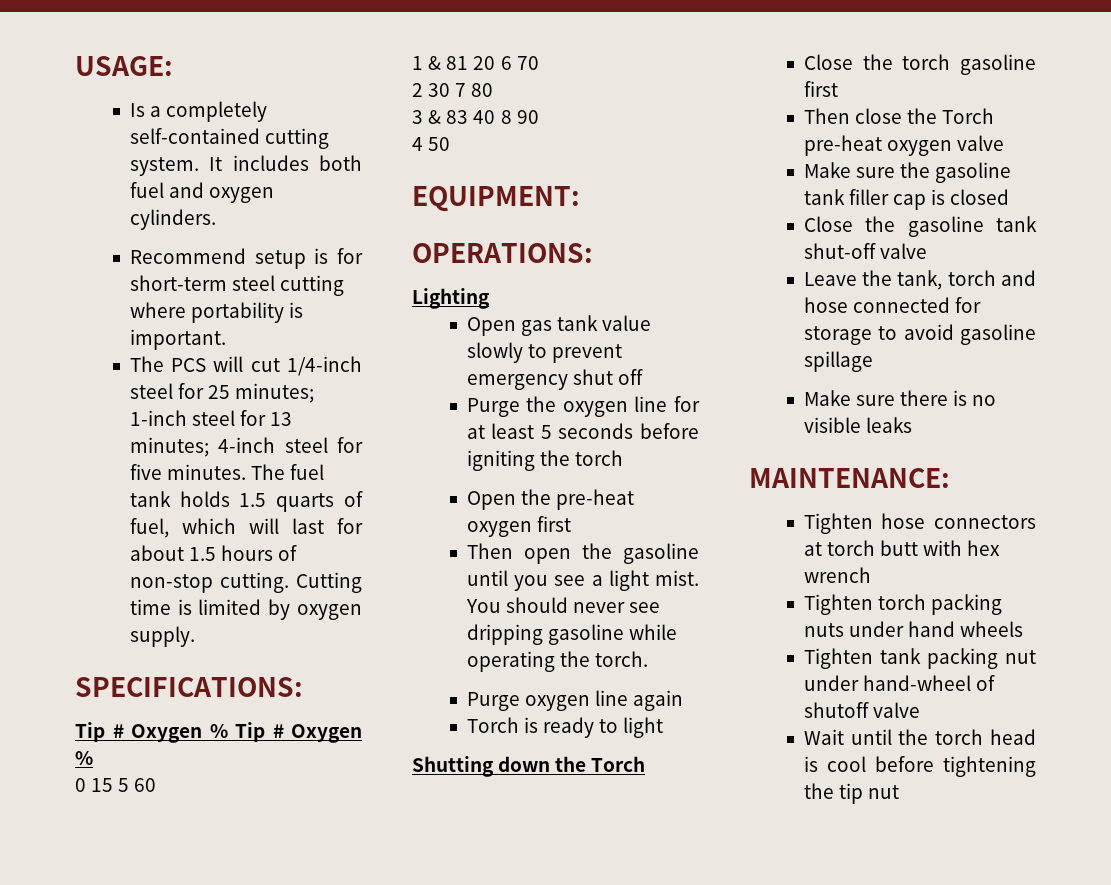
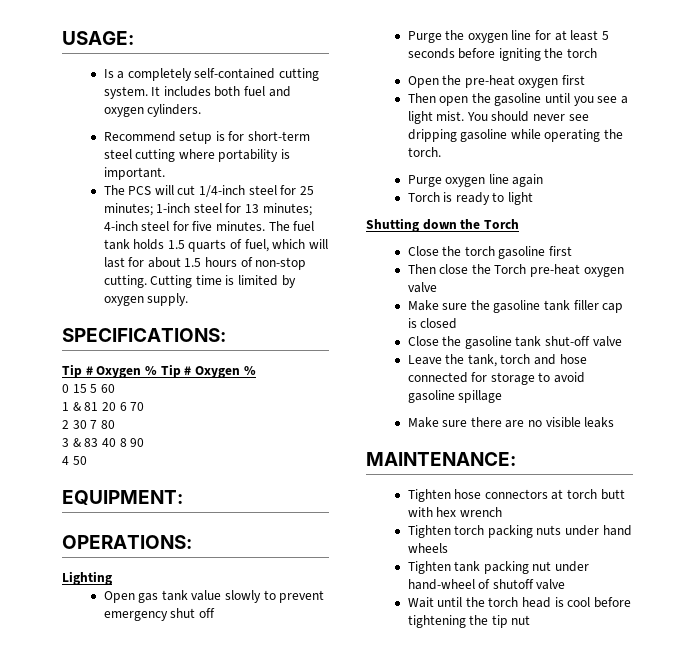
- Make sure there is no visible leaks
+ Make sure there are no visible leaks

